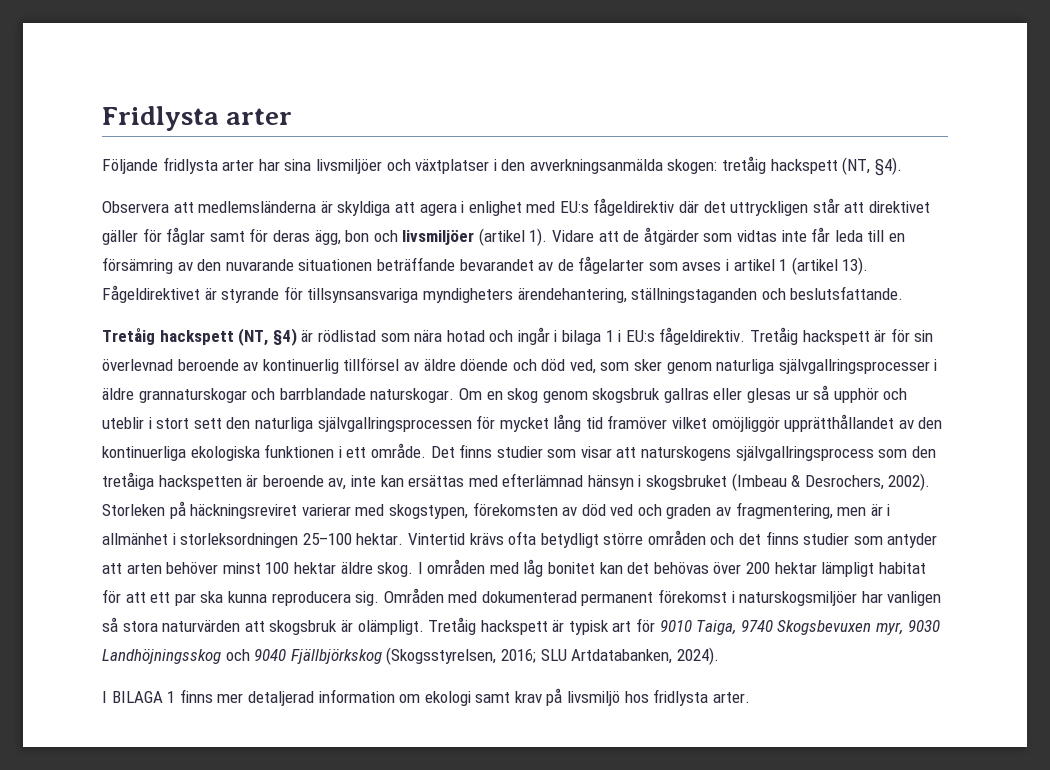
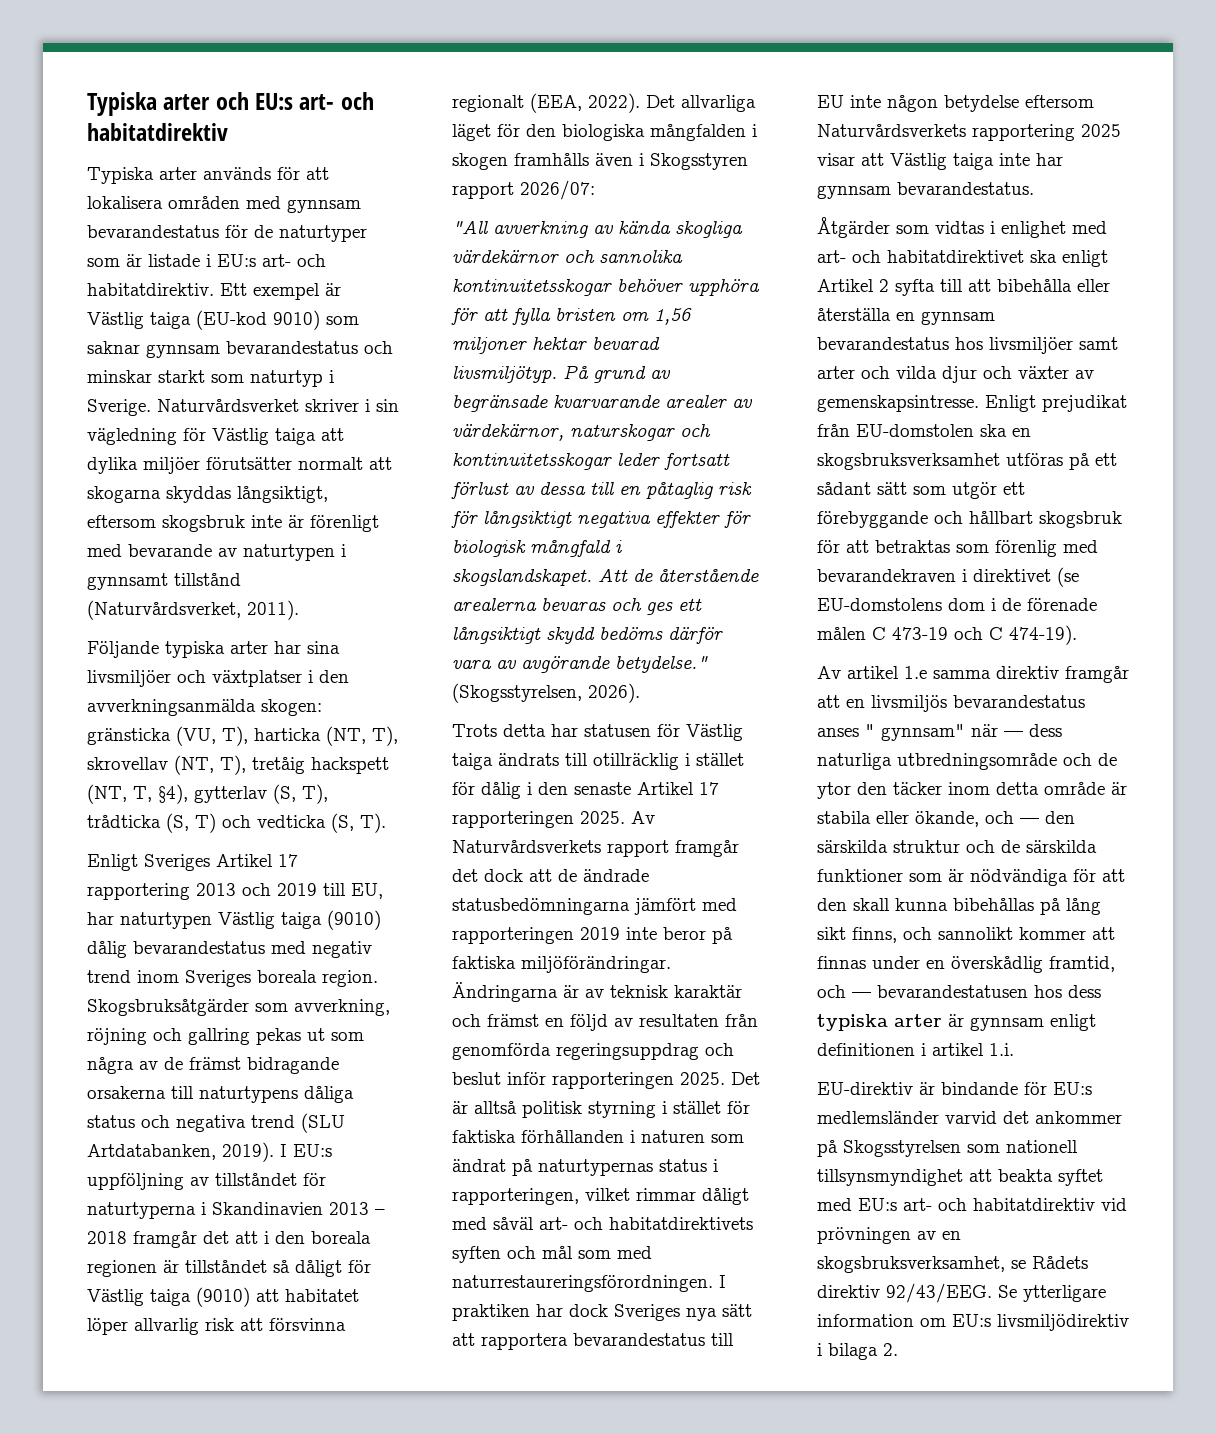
- Fridlysta arter
+ Typiska arter och EU:s art- och habitatdirektiv
+ Typiska arter används för att lokalisera områden med gynnsam bevarandestatus för de naturtyper som är listade i EU:s art- och habitatdirektiv. Ett exempel är Västlig taiga (EU-kod 9010) som saknar gynnsam bevarandestatus och minskar starkt som naturtyp i Sverige. Naturvårdsverket skriver i sin vägledning för Västlig taiga att dylika miljöer förutsätter normalt att skogarna skyddas långsiktigt, eftersom skogsbruk inte är förenligt med bevarande av naturtypen i gynnsamt tillstånd (Naturvårdsverket, 2011).
- Följande fridlysta arter har sina livsmiljöer och växtplatser i den avverkningsanmälda skogen: tretåig hackspett (NT, §4).
- Observera att medlemsländerna är skyldiga att agera i enlighet med EU:s fågeldirektiv där det uttryckligen står att direktivet gäller för fåglar samt för deras ägg, bon och livsmiljöer (artikel 1). Vidare att de åtgärder som vidtas inte får leda till en försämring av den nuvarande situationen beträffande bevarandet av de fågelarter som avses i artikel 1 (artikel 13). Fågeldirektivet är styrande för tillsynsansvariga myndigheters ärendehantering, ställningstaganden och beslutsfattande.
- Tretåig hackspett (NT, §4) är rödlistad som nära hotad och ingår i bilaga 1 i EU:s fågeldirektiv. Tretåig hackspett är för sin överlevnad beroende av kontinuerlig tillförsel av äldre döende och död ved, som sker genom naturliga självgallringsprocesser i äldre grannaturskogar och barrblandade naturskogar. Om en skog genom skogsbruk gallras eller glesas ur så upphör och uteblir i stort sett den naturliga självgallringsprocessen för mycket lång tid framöver vilket omöjliggör upprätthållandet av den kontinuerliga ekologiska funktionen i ett område. Det finns studier som visar att naturskogens självgallringsprocess som den tretåiga hackspetten är beroende av, inte kan ersättas med efterlämnad hänsyn i skogsbruket (Imbeau & Desrochers, 2002). Storleken på häckningsreviret varierar med skogstypen, förekomsten av död ved och graden av fragmentering, men är i allmänhet i storleksordningen 25–100 hektar. Vintertid krävs ofta betydligt större områden och det finns studier som antyder att arten behöver minst 100 hektar äldre skog. I områden med låg bonitet kan det behövas över 200 hektar lämpligt habitat för att ett par ska kunna reproducera sig. Områden med dokumenterad permanent förekomst i naturskogsmiljöer har vanligen så stora naturvärden att skogsbruk är olämpligt. Tretåig hackspett är typisk art för 9010 Taiga, 9740 Skogsbevuxen myr, 9030 Landhöjningsskog och 9040 Fjällbjörkskog (Skogsstyrelsen, 2016; SLU Artdatabanken, 2024).
- I BILAGA 1 finns mer detaljerad information om ekologi samt krav på livsmiljö hos fridlysta arter.
+ Följande typiska arter har sina livsmiljöer och växtplatser i den avverkningsanmälda skogen: gränsticka (VU, T), harticka (NT, T), skrovellav (NT, T), tretåig hackspett (NT, T, §4), gytterlav (S, T), trådticka (S, T) och vedticka (S, T).
+ Enligt Sveriges Artikel 17 rapportering 2013 och 2019 till EU, har naturtypen Västlig taiga (9010) dålig bevarandestatus med negativ trend inom Sveriges boreala region. Skogsbruksåtgärder som avverkning, röjning och gallring pekas ut som några av de främst bidragande orsakerna till naturtypens dåliga status och negativa trend (SLU Artdatabanken, 2019). I EU:s uppföljning av tillståndet för naturtyperna i Skandinavien 2013 – 2018 framgår det att i den boreala regionen är tillståndet så dåligt för Västlig taiga (9010) att habitatet löper allvarlig risk att försvinna regionalt (EEA, 2022). Det allvarliga läget för den biologiska mångfalden i skogen framhålls även i Skogsstyren rapport 2026/07:
+ "All avverkning av kända skogliga värdekärnor och sannolika kontinuitetsskogar behöver upphöra för att fylla bristen om 1,56 miljoner hektar bevarad livsmiljötyp. På grund av begränsade kvarvarande arealer av värdekärnor, naturskogar och kontinuitetsskogar leder fortsatt förlust av dessa till en påtaglig risk för långsiktigt negativa effekter för biologisk mångfald i skogslandskapet. Att de återstående arealerna bevaras och ges ett långsiktigt skydd bedöms därför vara av avgörande betydelse." (Skogsstyrelsen, 2026).
+ Trots detta har statusen för Västlig taiga ändrats till otillräcklig i stället för dålig i den senaste Artikel 17 rapporteringen 2025. Av Naturvårdsverkets rapport framgår det dock att de ändrade statusbedömningarna jämfört med rapporteringen 2019 inte beror på faktiska miljöförändringar. Ändringarna är av teknisk karaktär och främst en följd av resultaten från genomförda regeringsuppdrag och beslut inför rapporteringen 2025. Det är alltså politisk styrning i stället för faktiska förhållanden i naturen som ändrat på naturtypernas status i rapporteringen, vilket rimmar dåligt med såväl art- och habitatdirektivets syften och mål som med naturrestaureringsförordningen. I praktiken har dock Sveriges nya sätt att rapportera bevarandestatus till EU inte någon betydelse eftersom Naturvårdsverkets rapportering 2025 visar att Västlig taiga inte har gynnsam bevarandestatus.
+ Åtgärder som vidtas i enlighet med art- och habitatdirektivet ska enligt Artikel 2 syfta till att bibehålla eller återställa en gynnsam bevarandestatus hos livsmiljöer samt arter och vilda djur och växter av gemenskapsintresse. Enligt prejudikat från EU-domstolen ska en skogsbruksverksamhet utföras på ett sådant sätt som utgör ett förebyggande och hållbart skogsbruk för att betraktas som förenlig med bevarandekraven i direktivet (se EU-domstolens dom i de förenade målen C 473-19 och C 474-19).
+ Av artikel 1.e samma direktiv framgår att en livsmiljös bevarandestatus anses " gynnsam" när — dess naturliga utbredningsområde och de ytor den täcker inom detta område är stabila eller ökande, och — den särskilda struktur och de särskilda funktioner som är nödvändiga för att den skall kunna bibehållas på lång sikt finns, och sannolikt kommer att finnas under en överskådlig framtid, och — bevarandestatusen hos dess typiska arter är gynnsam enligt definitionen i artikel 1.i.
+ EU-direktiv är bindande för EU:s medlemsländer varvid det ankommer på Skogsstyrelsen som nationell tillsynsmyndighet att beakta syftet med EU:s art- och habitatdirektiv vid prövningen av en skogsbruksverksamhet, se Rådets direktiv 92/43/EEG. Se ytterligare information om EU:s livsmiljödirektiv i bilaga 2.

